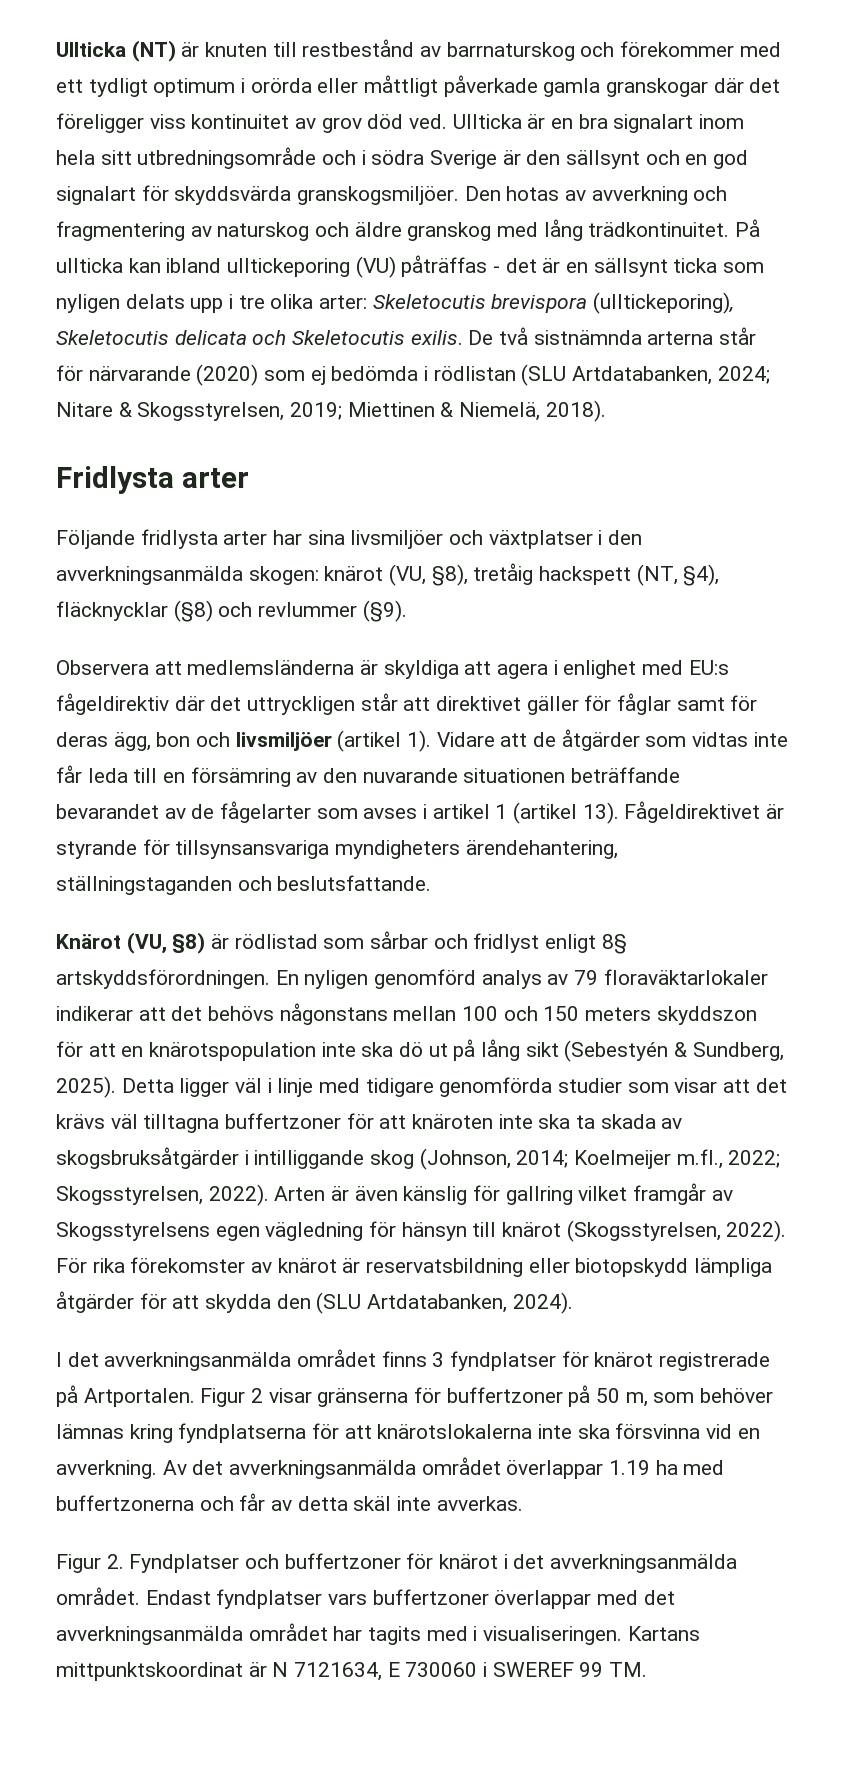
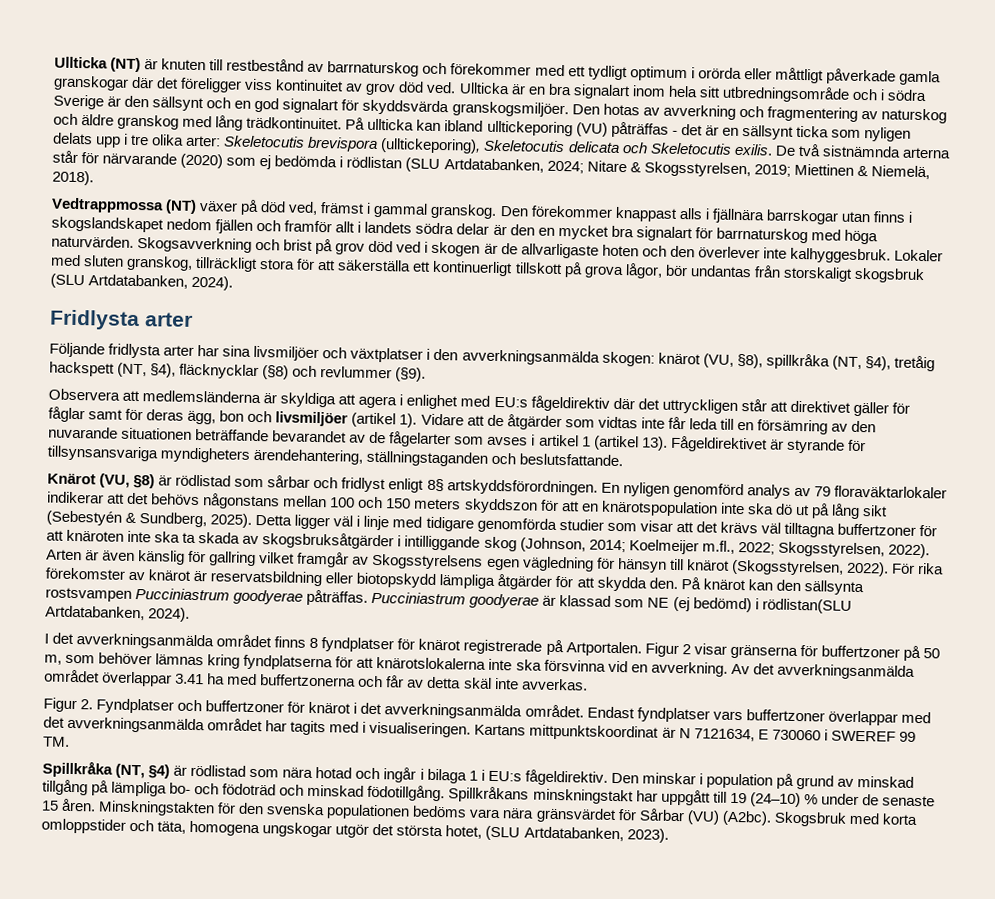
+ Vedtrappmossa (NT) växer på död ved, främst i gammal granskog. Den förekommer knappast alls i fjällnära barrskogar utan finns i skogslandskapet nedom fjällen och framför allt i landets södra delar är den en mycket bra signalart för barrnaturskog med höga naturvärden. Skogsavverkning och brist på grov död ved i skogen är de allvarligaste hoten och den överlever inte kalhyggesbruk. Lokaler med sluten granskog, tillräckligt stora för att säkerställa ett kontinuerligt tillskott på grova lågor, bör undantas från storskaligt skogsbruk (SLU Artdatabanken, 2024).
- Följande fridlysta arter har sina livsmiljöer och växtplatser i den avverkningsanmälda skogen: knärot (VU, §8), tretåig hackspett (NT, §4), fläcknycklar (§8) och revlummer (§9).
+ Följande fridlysta arter har sina livsmiljöer och växtplatser i den avverkningsanmälda skogen: knärot (VU, §8), spillkråka (NT, §4), tretåig hackspett (NT, §4), fläcknycklar (§8) och revlummer (§9).
- För rika förekomster av knärot är reservatsbildning eller biotopskydd lämpliga åtgärder för att skydda den (SLU Artdatabanken, 2024).
+ För rika förekomster av knärot är reservatsbildning eller biotopskydd lämpliga åtgärder för att skydda den. På knärot kan den sällsynta rostsvampen Pucciniastrum goodyerae påträffas. Pucciniastrum goodyerae är klassad som NE (ej bedömd) i rödlistan(SLU Artdatabanken, 2024).
- I det avverkningsanmälda området finns 3 fyndplatser för knärot registrerade på Artportalen.
+ I det avverkningsanmälda området finns 8 fyndplatser för knärot registrerade på Artportalen.
- Av det avverkningsanmälda området överlappar 1.19 ha med buffertzonerna och får av detta skäl inte avverkas.
+ Av det avverkningsanmälda området överlappar 3.41 ha med buffertzonerna och får av detta skäl inte avverkas.
+ Spillkråka (NT, §4) är rödlistad som nära hotad och ingår i bilaga 1 i EU:s fågeldirektiv. Den minskar i population på grund av minskad tillgång på lämpliga bo- och födoträd och minskad födotillgång. Spillkråkans minskningstakt har uppgått till 19 (24–10) % under de senaste 15 åren. Minskningstakten för den svenska populationen bedöms vara nära gränsvärdet för Sårbar (VU) (A2bc). Skogsbruk med korta omloppstider och täta, homogena ungskogar utgör det största hotet, (SLU Artdatabanken, 2023).

